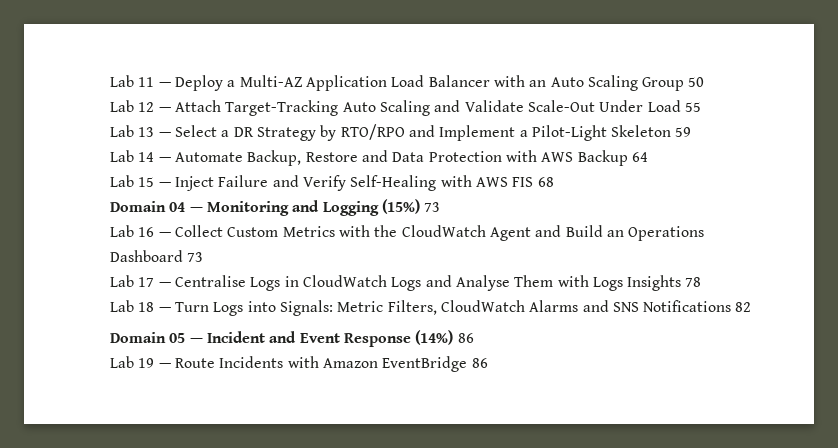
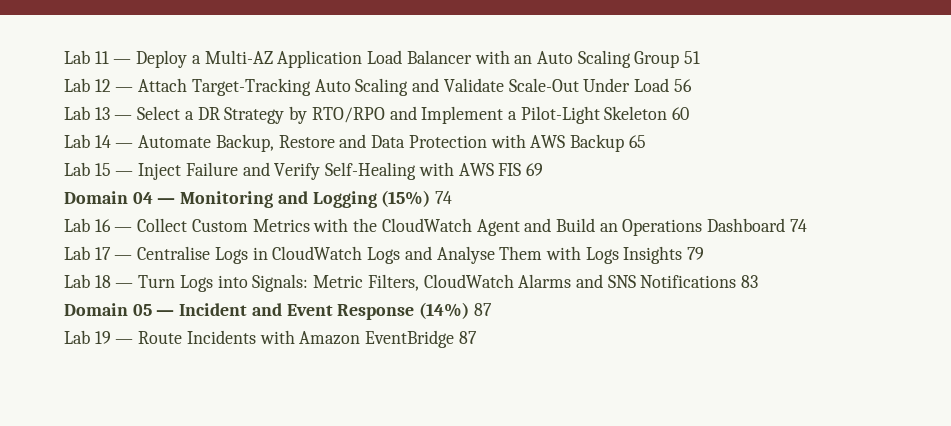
- Lab 11 — Deploy a Multi-AZ Application Load Balancer with an Auto Scaling Group 50
+ Lab 11 — Deploy a Multi-AZ Application Load Balancer with an Auto Scaling Group 51
- Lab 12 — Attach Target-Tracking Auto Scaling and Validate Scale-Out Under Load 55
+ Lab 12 — Attach Target-Tracking Auto Scaling and Validate Scale-Out Under Load 56
- Lab 13 — Select a DR Strategy by RTO/RPO and Implement a Pilot-Light Skeleton 59
+ Lab 13 — Select a DR Strategy by RTO/RPO and Implement a Pilot-Light Skeleton 60
- Lab 14 — Automate Backup, Restore and Data Protection with AWS Backup 64
+ Lab 14 — Automate Backup, Restore and Data Protection with AWS Backup 65
- Lab 15 — Inject Failure and Verify Self-Healing with AWS FIS 68
+ Lab 15 — Inject Failure and Verify Self-Healing with AWS FIS 69
- Domain 04 — Monitoring and Logging (15%) 73
+ Domain 04 — Monitoring and Logging (15%) 74
- Lab 16 — Collect Custom Metrics with the CloudWatch Agent and Build an Operations Dashboard 73
+ Lab 16 — Collect Custom Metrics with the CloudWatch Agent and Build an Operations Dashboard 74
- Lab 17 — Centralise Logs in CloudWatch Logs and Analyse Them with Logs Insights 78
+ Lab 17 — Centralise Logs in CloudWatch Logs and Analyse Them with Logs Insights 79
- Lab 18 — Turn Logs into Signals: Metric Filters, CloudWatch Alarms and SNS Notifications 82
+ Lab 18 — Turn Logs into Signals: Metric Filters, CloudWatch Alarms and SNS Notifications 83
- Domain 05 — Incident and Event Response (14%) 86
+ Domain 05 — Incident and Event Response (14%) 87
- Lab 19 — Route Incidents with Amazon EventBridge 86
+ Lab 19 — Route Incidents with Amazon EventBridge 87

